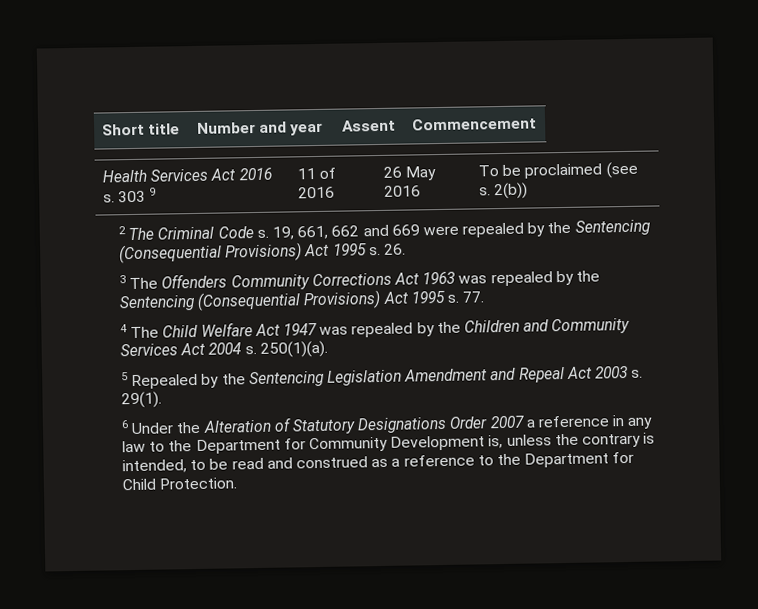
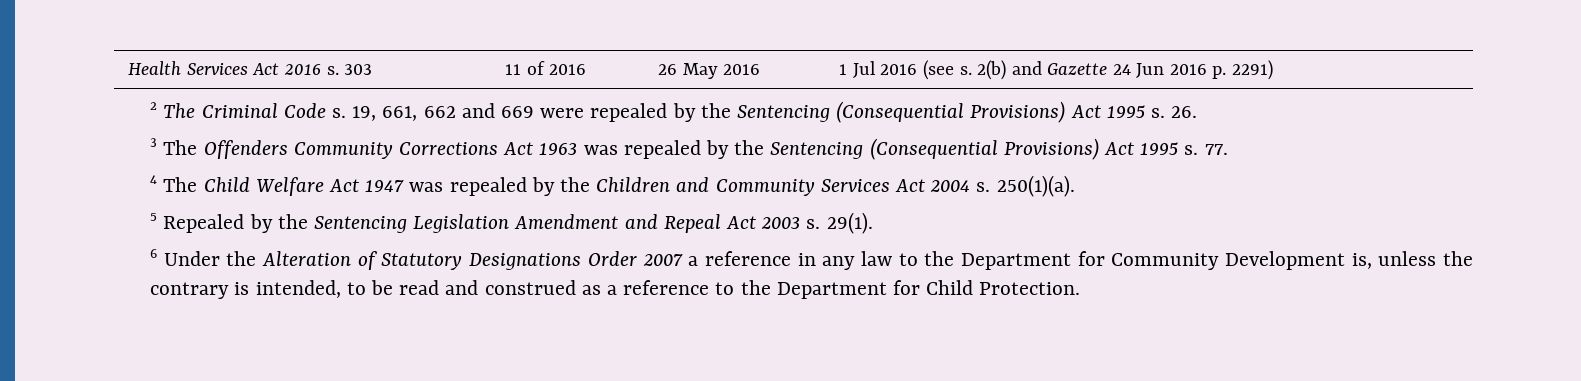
- Short title | Number and year | Assent | Commencement
- Health Services Act 2016 s. 303 9 | 11 of 2016 | 26 May 2016 | To be proclaimed (see s. 2(b))
+ Health Services Act 2016 s. 303 | 11 of 2016 | 26 May 2016 | 1 Jul 2016 (see s. 2(b) and Gazette 24 Jun 2016 p. 2291)

